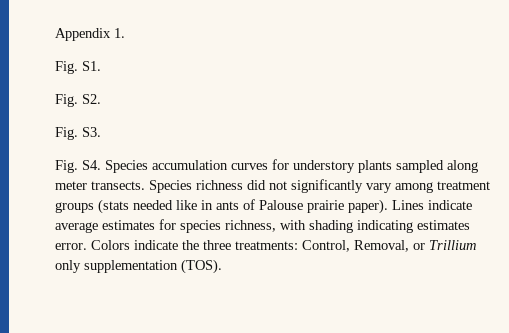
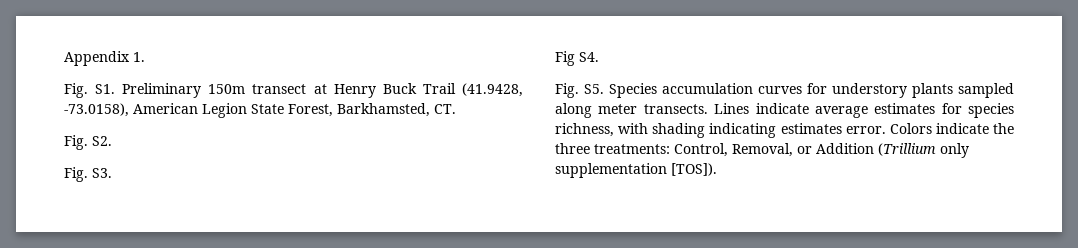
- Fig. S1.
+ Fig. S1. Preliminary 150m transect at Henry Buck Trail (41.9428, -73.0158), American Legion State Forest, Barkhamsted, CT.
- Fig. S4. Species accumulation curves for understory plants sampled along meter transects.
+ Fig S4.
+ Fig. S5. Species accumulation curves for understory plants sampled along meter transects.
- Species richness did not significantly vary among treatment groups (stats needed like in ants of Palouse prairie paper).
- Colors indicate the three treatments: Control, Removal, or Trillium only supplementation (TOS).
+ Colors indicate the three treatments: Control, Removal, or Addition (Trillium only supplementation [TOS]).

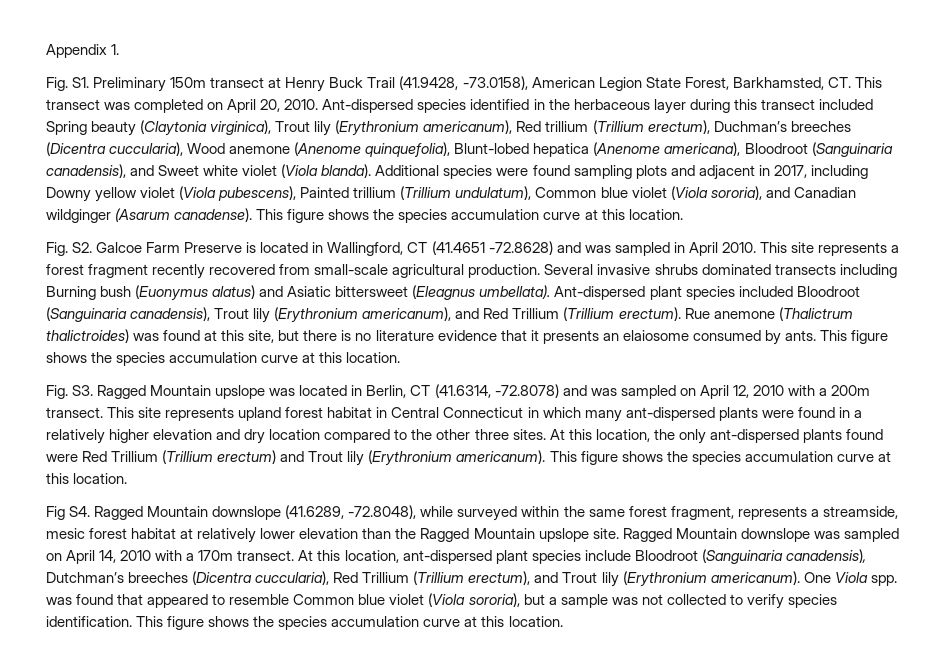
- Fig. S1. Preliminary 150m transect at Henry Buck Trail (41.9428, -73.0158), American Legion State Forest, Barkhamsted, CT.
- Fig. S2.
- Fig. S3.
- Fig S4.
- Fig. S5. Species accumulation curves for understory plants sampled along meter transects. Lines indicate average estimates for species richness, with shading indicating estimates error. Colors indicate the three treatments: Control, Removal, or Addition (Trillium only supplementation [TOS]).
+ Fig. S1. Preliminary 150m transect at Henry Buck Trail (41.9428, -73.0158), American Legion State Forest, Barkhamsted, CT. This transect was completed on April 20, 2010. Ant-dispersed species identified in the herbaceous layer during this transect included Spring beauty (Claytonia virginica), Trout lily (Erythronium americanum), Red trillium (Trillium erectum), Duchman’s breeches (Dicentra cuccularia), Wood anemone (Anenome quinquefolia), Blunt-lobed hepatica (Anenome americana), Bloodroot (Sanguinaria canadensis), and Sweet white violet (Viola blanda). Additional species were found sampling plots and adjacent in 2017, including Downy yellow violet (Viola pubescens), Painted trillium (Trillium undulatum), Common blue violet (Viola sororia), and Canadian wildginger (Asarum canadense). This figure shows the species accumulation curve at this location.
+ Fig. S2. Galcoe Farm Preserve is located in Wallingford, CT (41.4651 -72.8628) and was sampled in April 2010. This site represents a forest fragment recently recovered from small-scale agricultural production. Several invasive shrubs dominated transects including Burning bush (Euonymus alatus) and Asiatic bittersweet (Eleagnus umbellata). Ant-dispersed plant species included Bloodroot (Sanguinaria canadensis), Trout lily (Erythronium americanum), and Red Trillium (Trillium erectum). Rue anemone (Thalictrum thalictroides) was found at this site, but there is no literature evidence that it presents an elaiosome consumed by ants. This figure shows the species accumulation curve at this location.
+ Fig. S3. Ragged Mountain upslope was located in Berlin, CT (41.6314, -72.8078) and was sampled on April 12, 2010 with a 200m transect. This site represents upland forest habitat in Central Connecticut in which many ant-dispersed plants were found in a relatively higher elevation and dry location compared to the other three sites. At this location, the only ant-dispersed plants found were Red Trillium (Trillium erectum) and Trout lily (Erythronium americanum). This figure shows the species accumulation curve at this location.
+ Fig S4. Ragged Mountain downslope (41.6289, -72.8048), while surveyed within the same forest fragment, represents a streamside, mesic forest habitat at relatively lower elevation than the Ragged Mountain upslope site. Ragged Mountain downslope was sampled on April 14, 2010 with a 170m transect. At this location, ant-dispersed plant species include Bloodroot (Sanguinaria canadensis), Dutchman’s breeches (Dicentra cuccularia), Red Trillium (Trillium erectum), and Trout lily (Erythronium americanum). One Viola spp. was found that appeared to resemble Common blue violet (Viola sororia), but a sample was not collected to verify species identification. This figure shows the species accumulation curve at this location.

